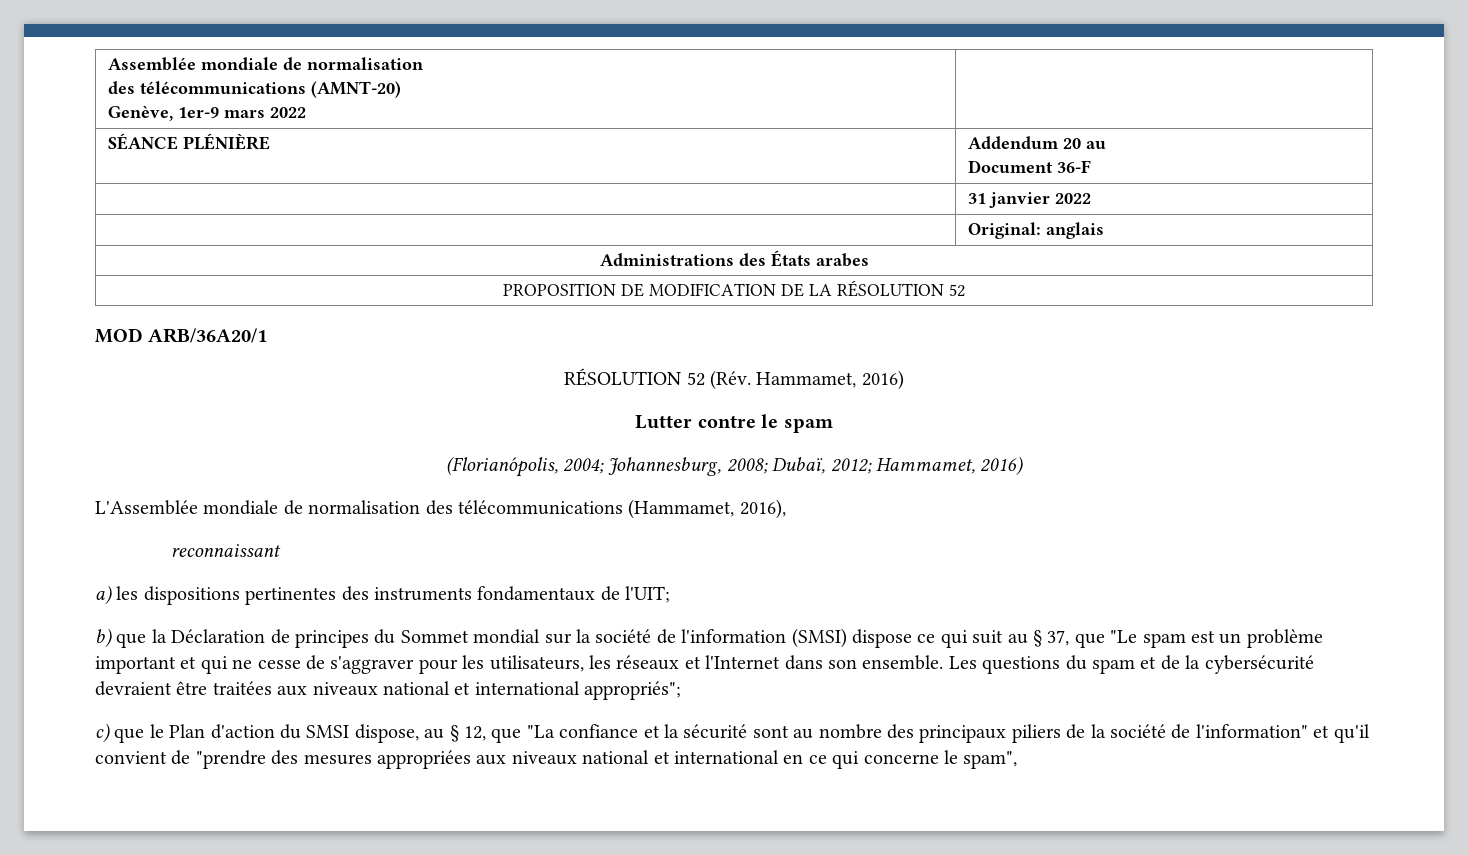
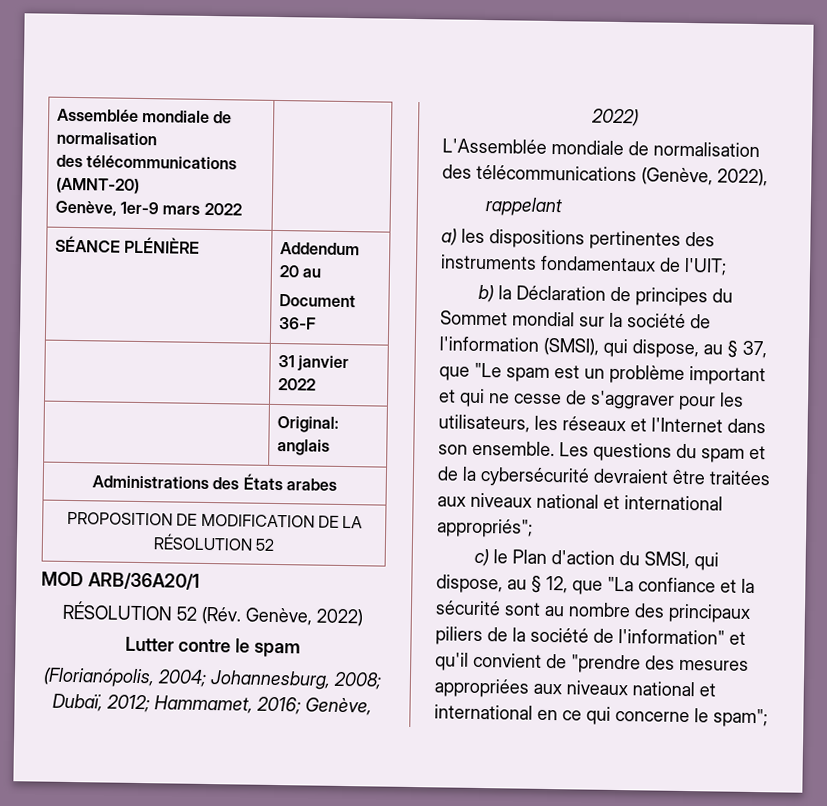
- RÉSOLUTION 52 (Rév. Hammamet, 2016)
+ RÉSOLUTION 52 (Rév. Genève, 2022)
- (Florianópolis, 2004; Johannesburg, 2008; Dubaï, 2012; Hammamet, 2016)
+ (Florianópolis, 2004; Johannesburg, 2008; Dubaï, 2012; Hammamet, 2016; Genève, 2022)
- L'Assemblée mondiale de normalisation des télécommunications (Hammamet, 2016),
- reconnaissant
+ L'Assemblée mondiale de normalisation des télécommunications (Genève, 2022),
+ rappelant
- b) que la Déclaration de principes du Sommet mondial sur la société de l'information (SMSI) dispose ce qui suit au § 37, que "Le spam est un problème important et qui ne cesse de s'aggraver pour les utilisateurs, les réseaux et l'Internet dans son ensemble.
+ b) la Déclaration de principes du Sommet mondial sur la société de l'information (SMSI), qui dispose, au § 37, que "Le spam est un problème important et qui ne cesse de s'aggraver pour les utilisateurs, les réseaux et l'Internet dans son ensemble.
- c) que le Plan d'action du SMSI dispose, au § 12, que "La confiance et la sécurité sont au nombre des principaux piliers de la société de l'information" et qu'il convient de "prendre des mesures appropriées aux niveaux national et international en ce qui concerne le spam",
+ c) le Plan d'action du SMSI, qui dispose, au § 12, que "La confiance et la sécurité sont au nombre des principaux piliers de la société de l'information" et qu'il convient de "prendre des mesures appropriées aux niveaux national et international en ce qui concerne le spam";

